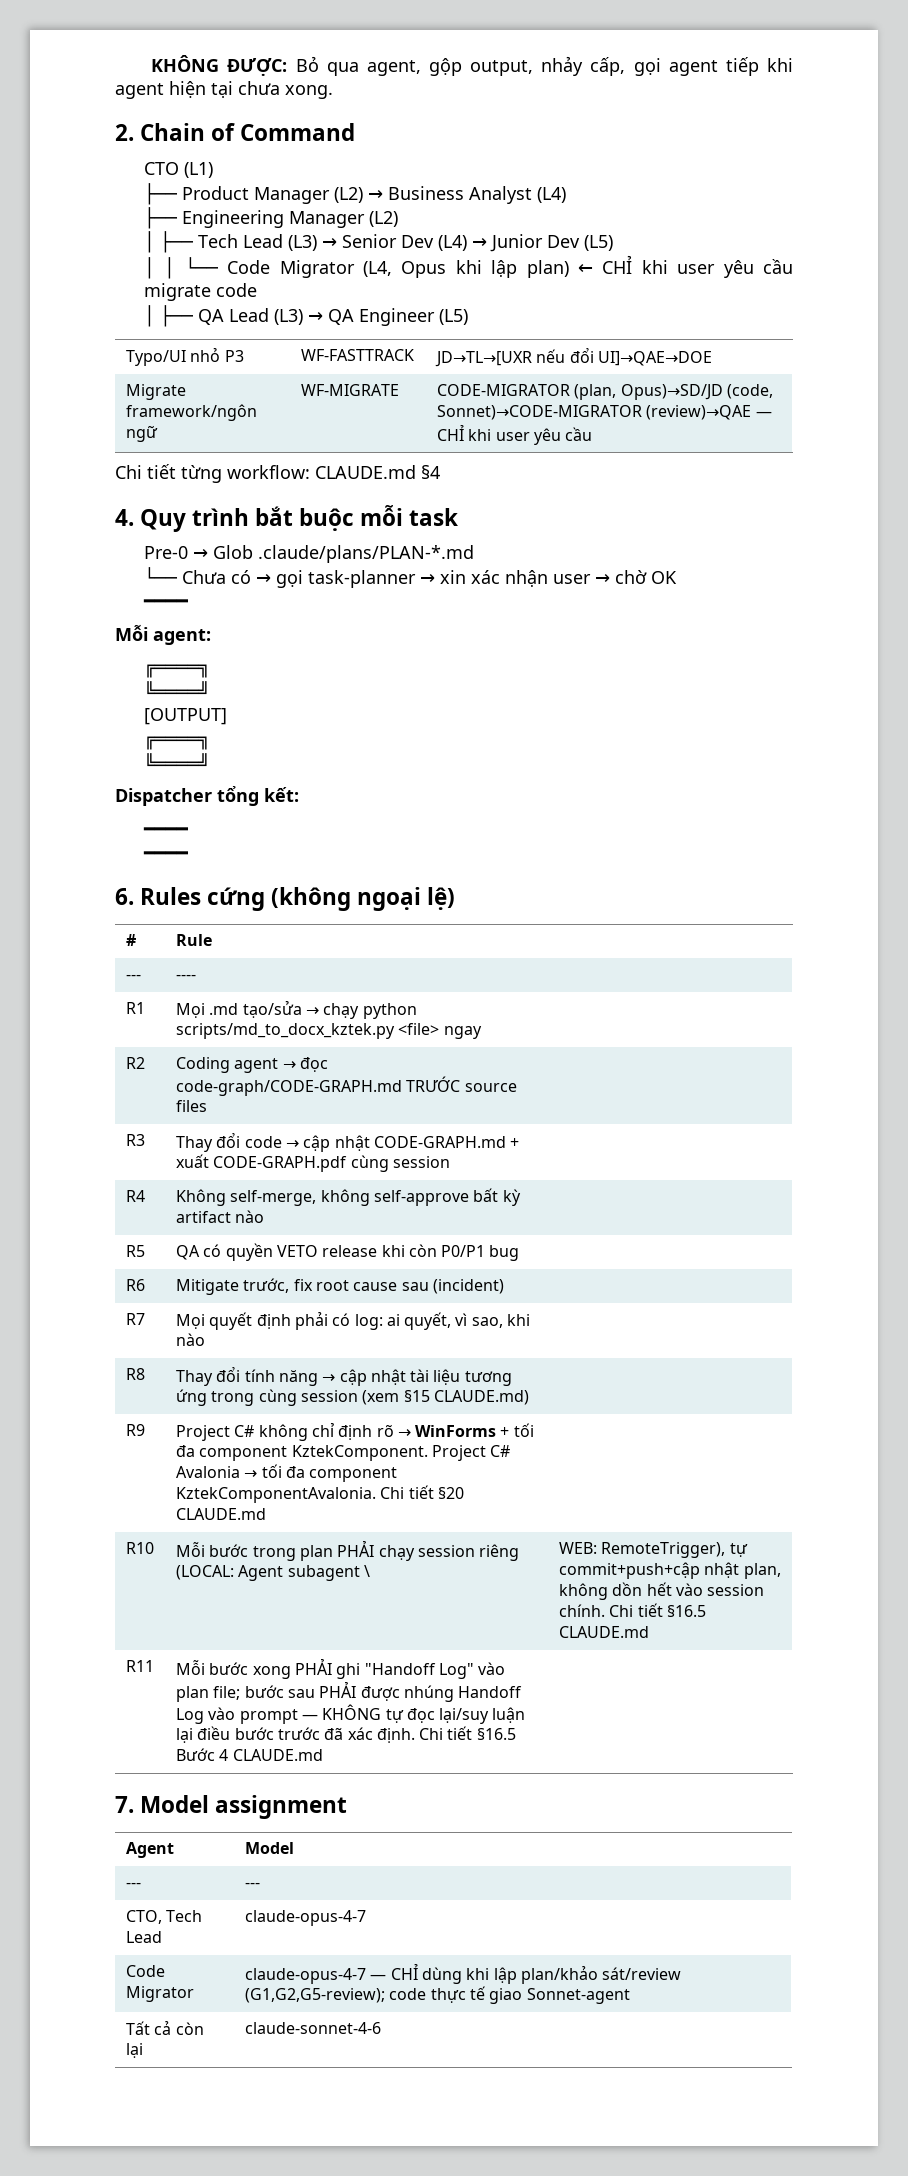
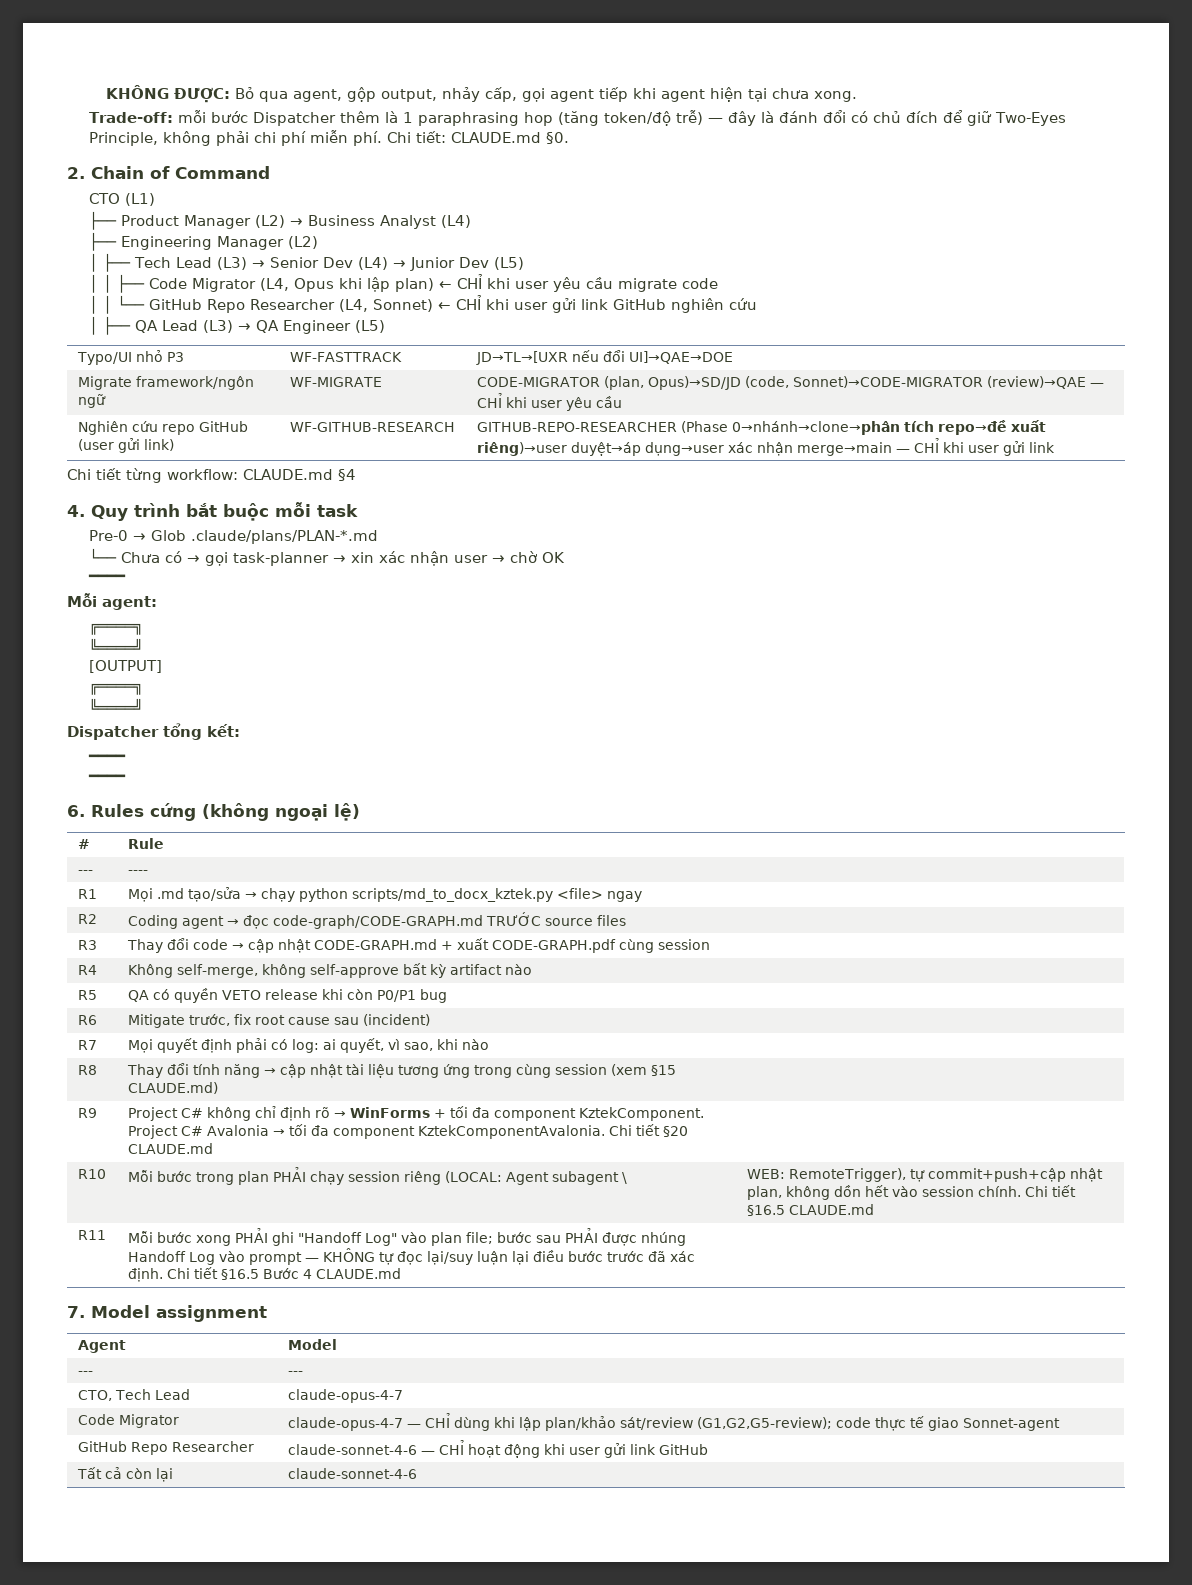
+ Trade-off: mỗi bước Dispatcher thêm là 1 paraphrasing hop (tăng token/độ trễ) — đây là đánh đổi có chủ đích để giữ Two-Eyes Principle, không phải chi phí miễn phí. Chi tiết: CLAUDE.md §0.
- │ │ └── Code Migrator (L4, Opus khi lập plan) ← CHỈ khi user yêu cầu migrate code
+ │ │ ├── Code Migrator (L4, Opus khi lập plan) ← CHỈ khi user yêu cầu migrate code
+ │ │ └── GitHub Repo Researcher (L4, Sonnet) ← CHỈ khi user gửi link GitHub nghiên cứu
+ Nghiên cứu repo GitHub (user gửi link) | WF-GITHUB-RESEARCH | GITHUB-REPO-RESEARCHER (Phase 0→nhánh→clone→phân tích repo→đề xuất riêng)→user duyệt→áp dụng→user xác nhận merge→main — CHỈ khi user gửi link
+ GitHub Repo Researcher | claude-sonnet-4-6 — CHỈ hoạt động khi user gửi link GitHub

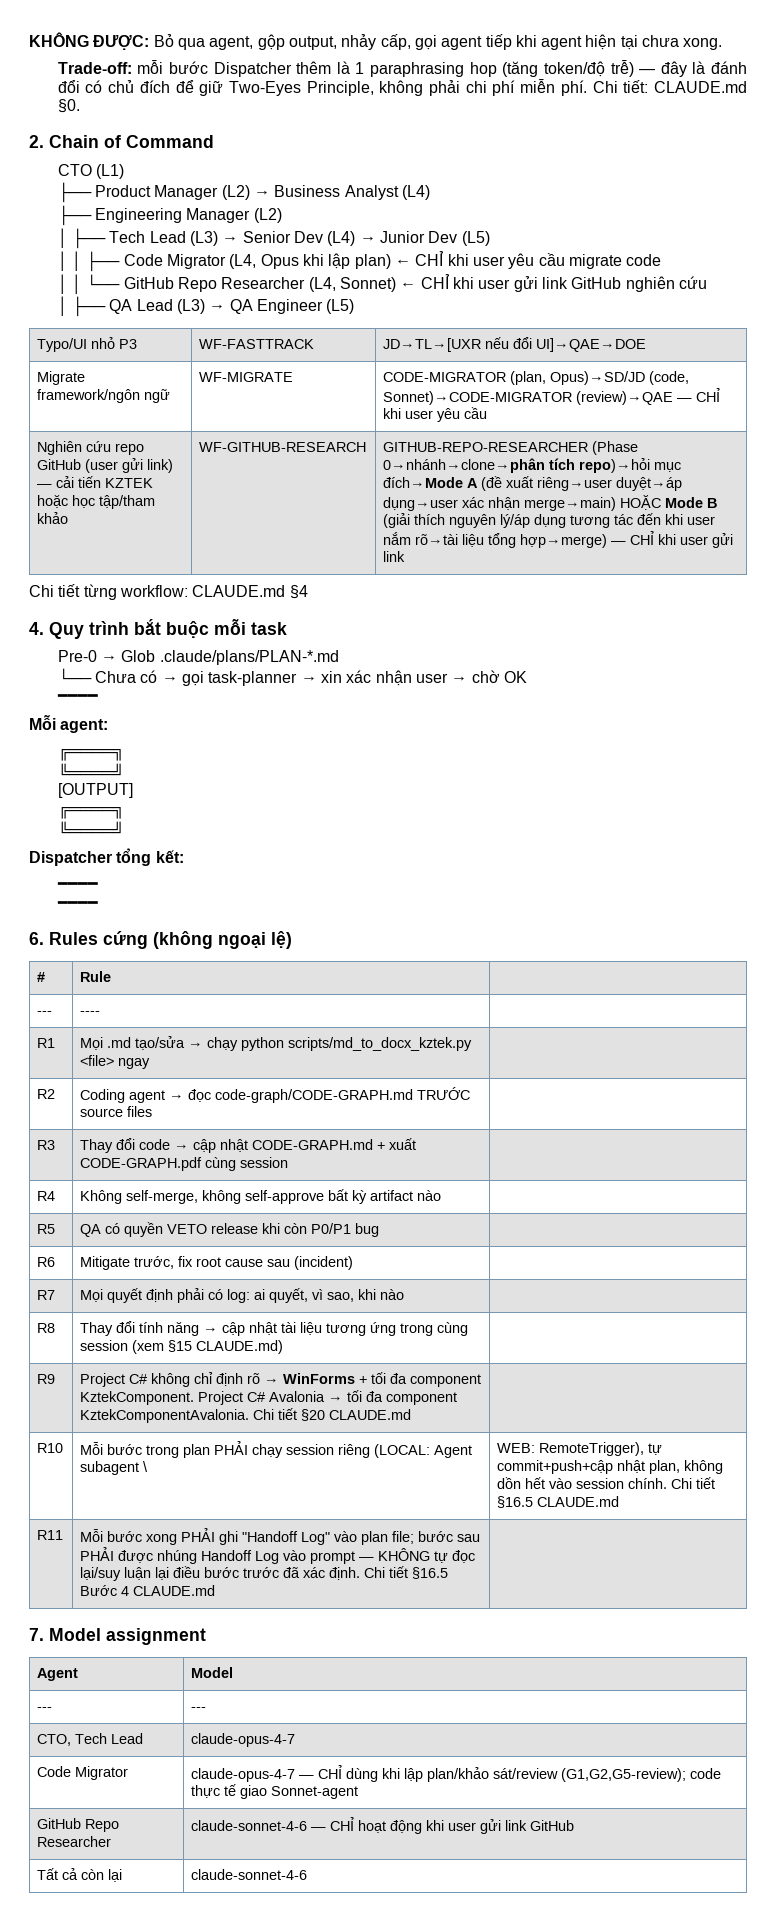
- Nghiên cứu repo GitHub (user gửi link)
+ Nghiên cứu repo GitHub (user gửi link) — cải tiến KZTEK hoặc học tập/tham khảo
- GITHUB-REPO-RESEARCHER (Phase 0→nhánh→clone→phân tích repo→đề xuất riêng)→user duyệt→áp dụng→user xác nhận merge→main — CHỈ khi user gửi link
+ GITHUB-REPO-RESEARCHER (Phase 0→nhánh→clone→phân tích repo)→hỏi mục đích→Mode A (đề xuất riêng→user duyệt→áp dụng→user xác nhận merge→main) HOẶC Mode B (giải thích nguyên lý/áp dụng tương tác đến khi user nắm rõ→tài liệu tổng hợp→merge) — CHỈ khi user gửi link

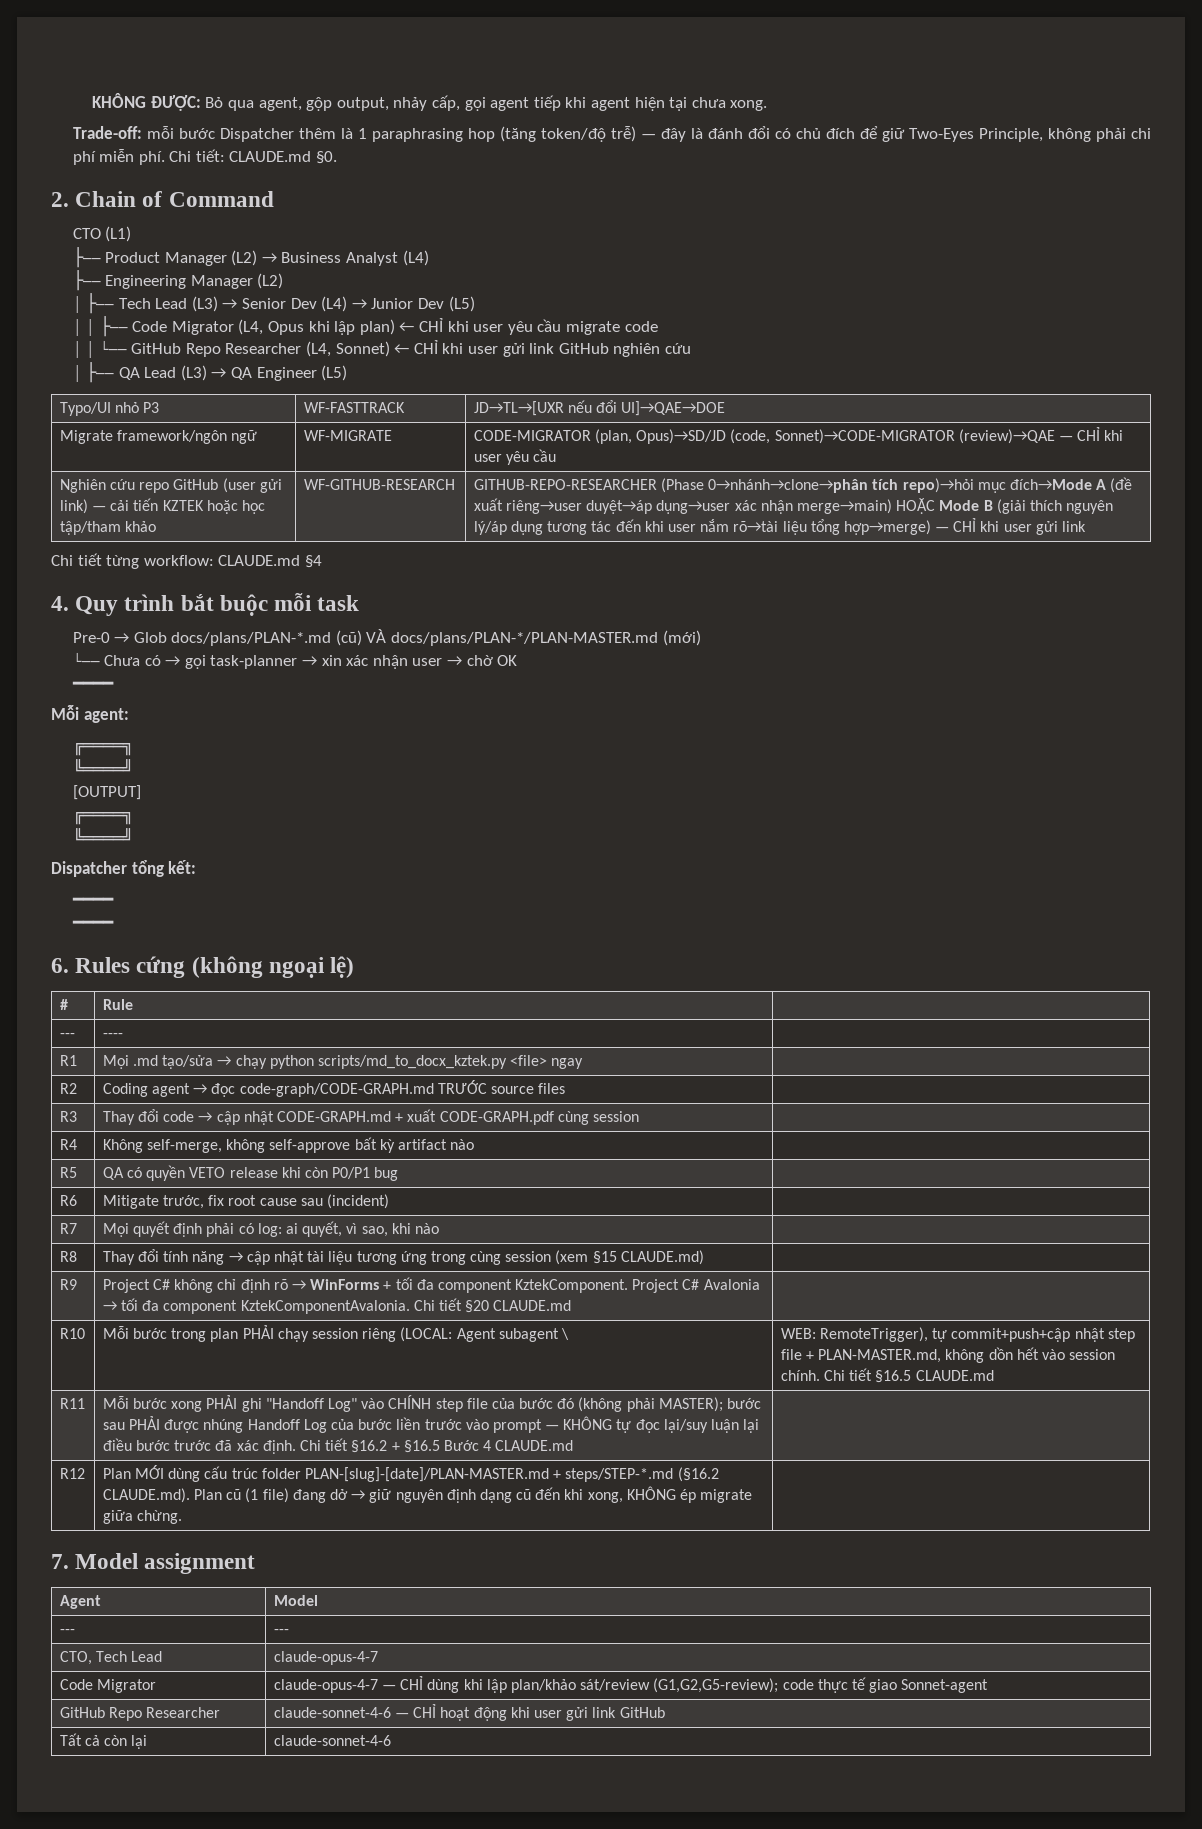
- Pre-0 → Glob .claude/plans/PLAN-*.md
+ Pre-0 → Glob docs/plans/PLAN-*.md (cũ) VÀ docs/plans/PLAN-*/PLAN-MASTER.md (mới)
- R10 | Mỗi bước trong plan PHẢI chạy session riêng (LOCAL: Agent subagent \ | WEB: RemoteTrigger), tự commit+push+cập nhật plan, không dồn hết vào session chính. Chi tiết §16.5 CLAUDE.md
+ R10 | Mỗi bước trong plan PHẢI chạy session riêng (LOCAL: Agent subagent \ | WEB: RemoteTrigger), tự commit+push+cập nhật step file + PLAN-MASTER.md, không dồn hết vào session chính. Chi tiết §16.5 CLAUDE.md
- Mỗi bước xong PHẢI ghi "Handoff Log" vào plan file; bước sau PHẢI được nhúng Handoff Log vào prompt — KHÔNG tự đọc lại/suy luận lại điều bước trước đã xác định.
+ Mỗi bước xong PHẢI ghi "Handoff Log" vào CHÍNH step file của bước đó (không phải MASTER); bước sau PHẢI được nhúng Handoff Log của bước liền trước vào prompt — KHÔNG tự đọc lại/suy luận lại điều bước trước đã xác định.
- Chi tiết §16.5 Bước 4 CLAUDE.md
+ Chi tiết §16.2 + §16.5 Bước 4 CLAUDE.md
+ R12 | Plan MỚI dùng cấu trúc folder PLAN-[slug]-[date]/PLAN-MASTER.md + steps/STEP-*.md (§16.2 CLAUDE.md). Plan cũ (1 file) đang dở → giữ nguyên định dạng cũ đến khi xong, KHÔNG ép migrate giữa chừng. |

